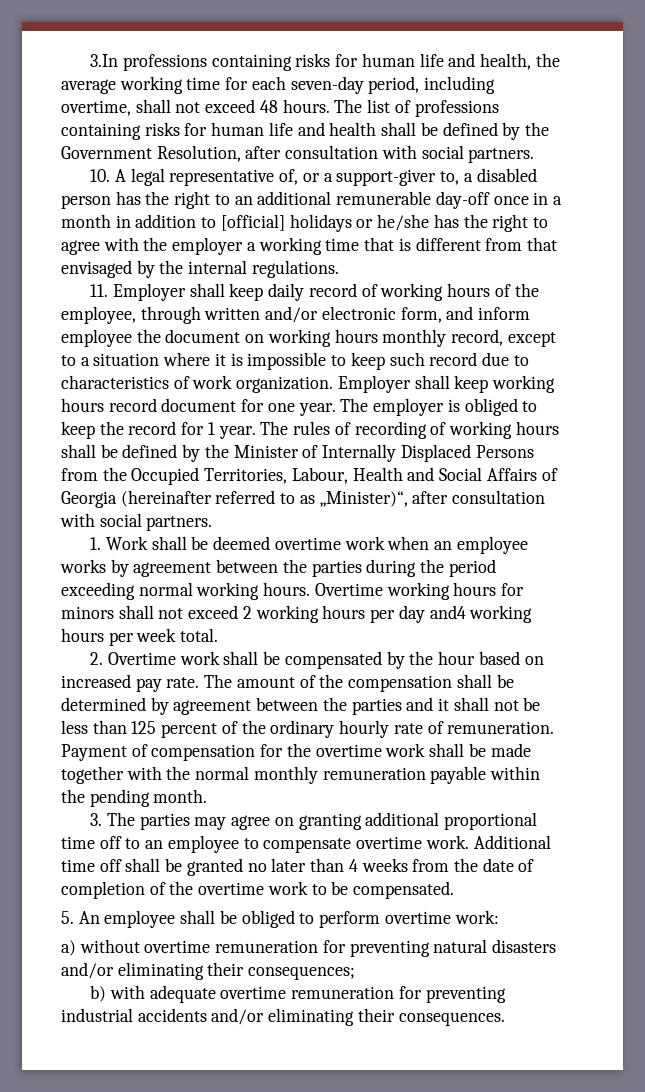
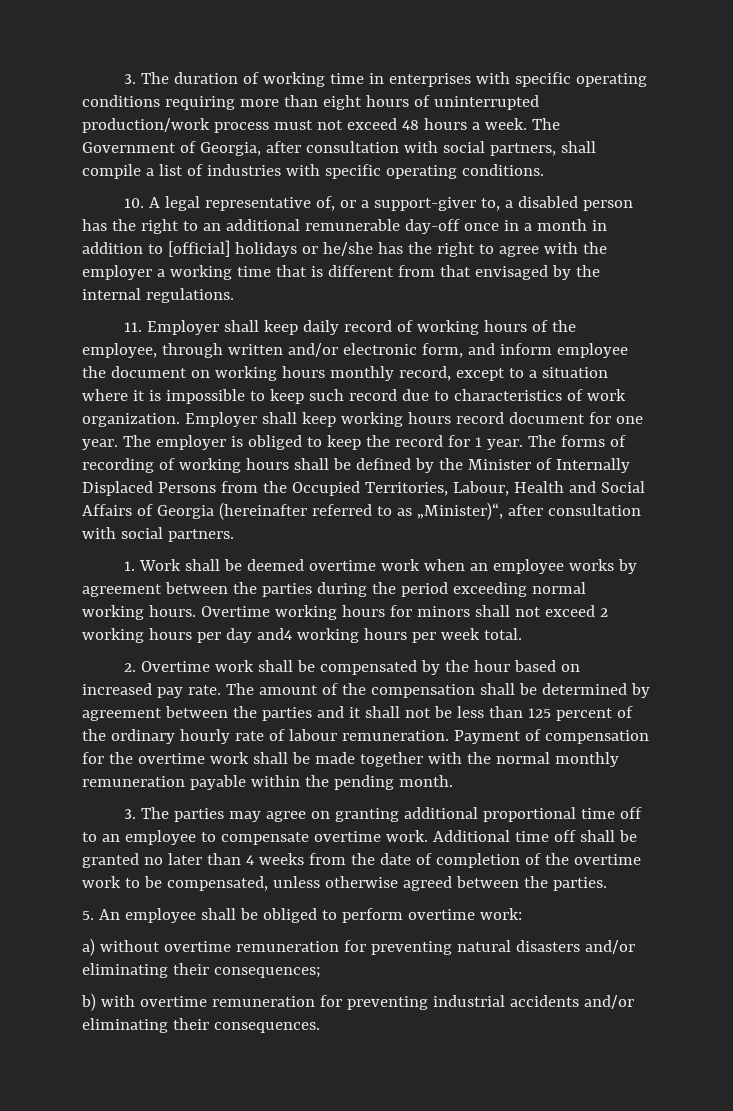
- 3.In professions containing risks for human life and health, the average working time for each seven-day period, including overtime, shall not exceed 48 hours. The list of professions containing risks for human life and health shall be defined by the Government Resolution, after consultation with social partners.
+ 3. The duration of working time in enterprises with specific operating conditions requiring more than eight hours of uninterrupted production/work process must not exceed 48 hours a week. The Government of Georgia, after consultation with social partners, shall compile a list of industries with specific operating conditions.
- The rules of recording of working hours shall be defined by the Minister of Internally Displaced Persons from the Occupied Territories, Labour, Health and Social Affairs of Georgia (hereinafter referred to as „Minister)“, after consultation with social partners.
+ The forms of recording of working hours shall be defined by the Minister of Internally Displaced Persons from the Occupied Territories, Labour, Health and Social Affairs of Georgia (hereinafter referred to as „Minister)“, after consultation with social partners.
- The amount of the compensation shall be determined by agreement between the parties and it shall not be less than 125 percent of the ordinary hourly rate of remuneration.
+ The amount of the compensation shall be determined by agreement between the parties and it shall not be less than 125 percent of the ordinary hourly rate of labour remuneration.
- Additional time off shall be granted no later than 4 weeks from the date of completion of the overtime work to be compensated.
+ Additional time off shall be granted no later than 4 weeks from the date of completion of the overtime work to be compensated, unless otherwise agreed between the parties.
- b) with adequate overtime remuneration for preventing industrial accidents and/or eliminating their consequences.
+ b) with overtime remuneration for preventing industrial accidents and/or eliminating their consequences.

